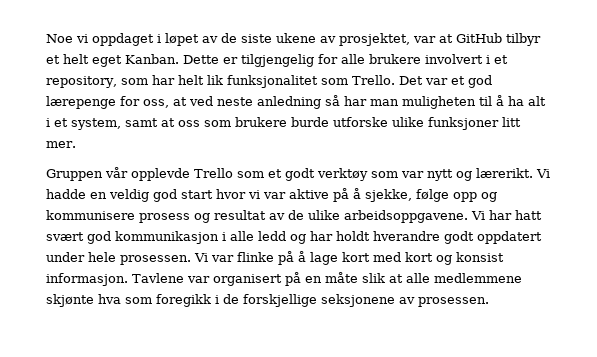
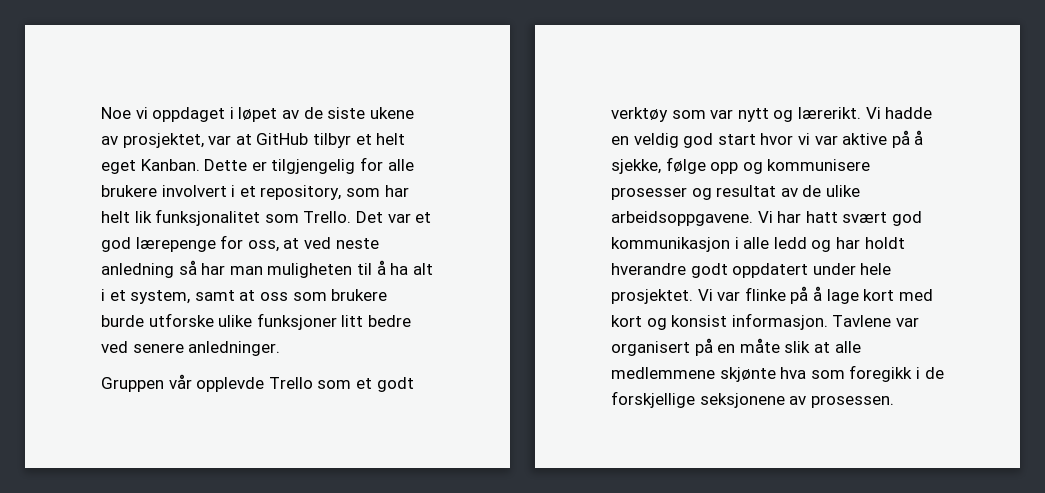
- Det var et god lærepenge for oss, at ved neste anledning så har man muligheten til å ha alt i et system, samt at oss som brukere burde utforske ulike funksjoner litt mer.
+ Det var et god lærepenge for oss, at ved neste anledning så har man muligheten til å ha alt i et system, samt at oss som brukere burde utforske ulike funksjoner litt bedre ved senere anledninger.
- Vi hadde en veldig god start hvor vi var aktive på å sjekke, følge opp og kommunisere prosess og resultat av de ulike arbeidsoppgavene.
+ Vi hadde en veldig god start hvor vi var aktive på å sjekke, følge opp og kommunisere prosesser og resultat av de ulike arbeidsoppgavene.
- Vi har hatt svært god kommunikasjon i alle ledd og har holdt hverandre godt oppdatert under hele prosessen.
+ Vi har hatt svært god kommunikasjon i alle ledd og har holdt hverandre godt oppdatert under hele prosjektet.

